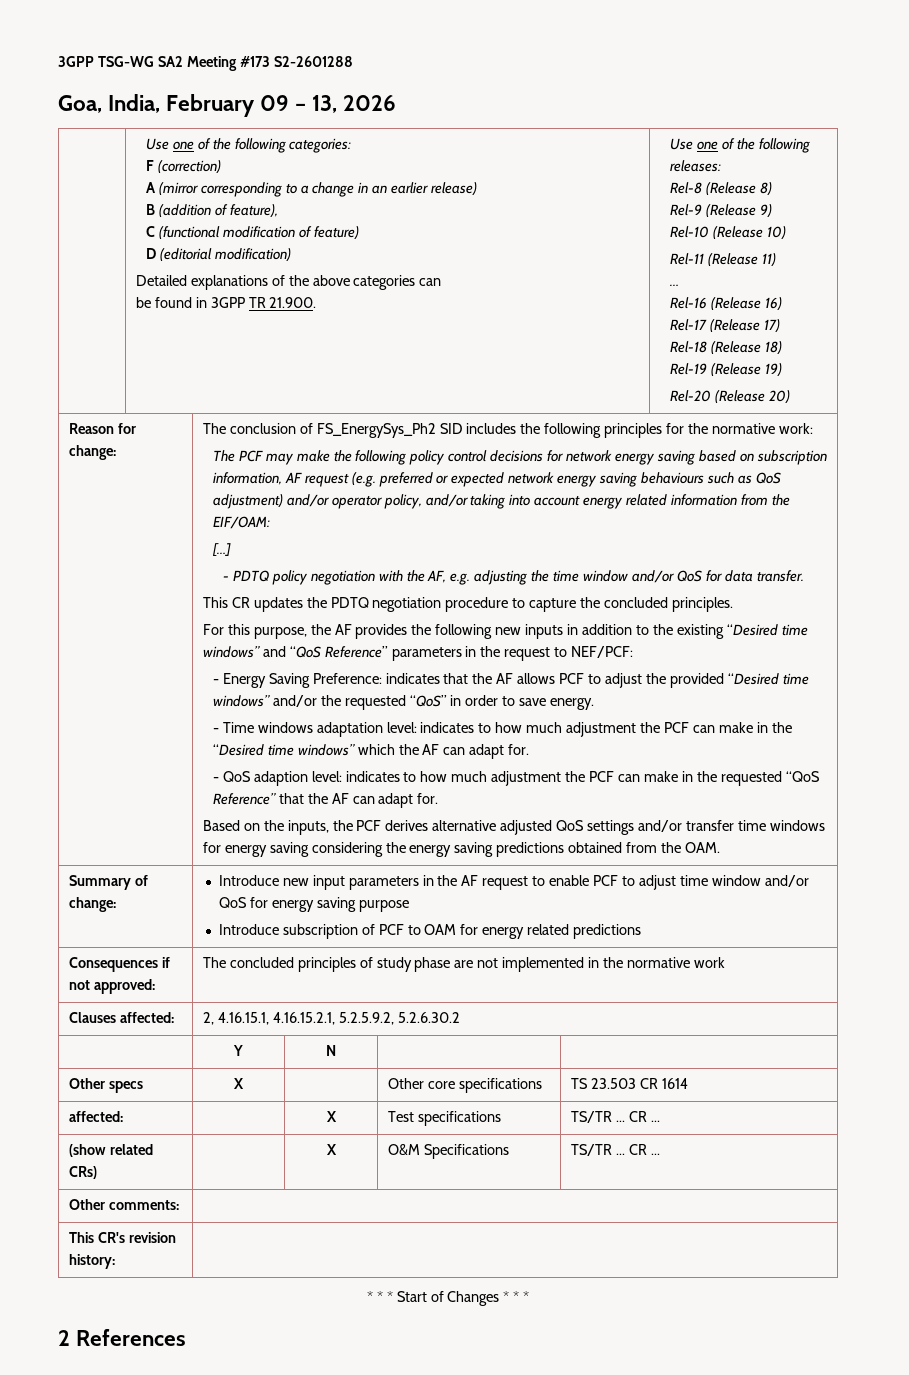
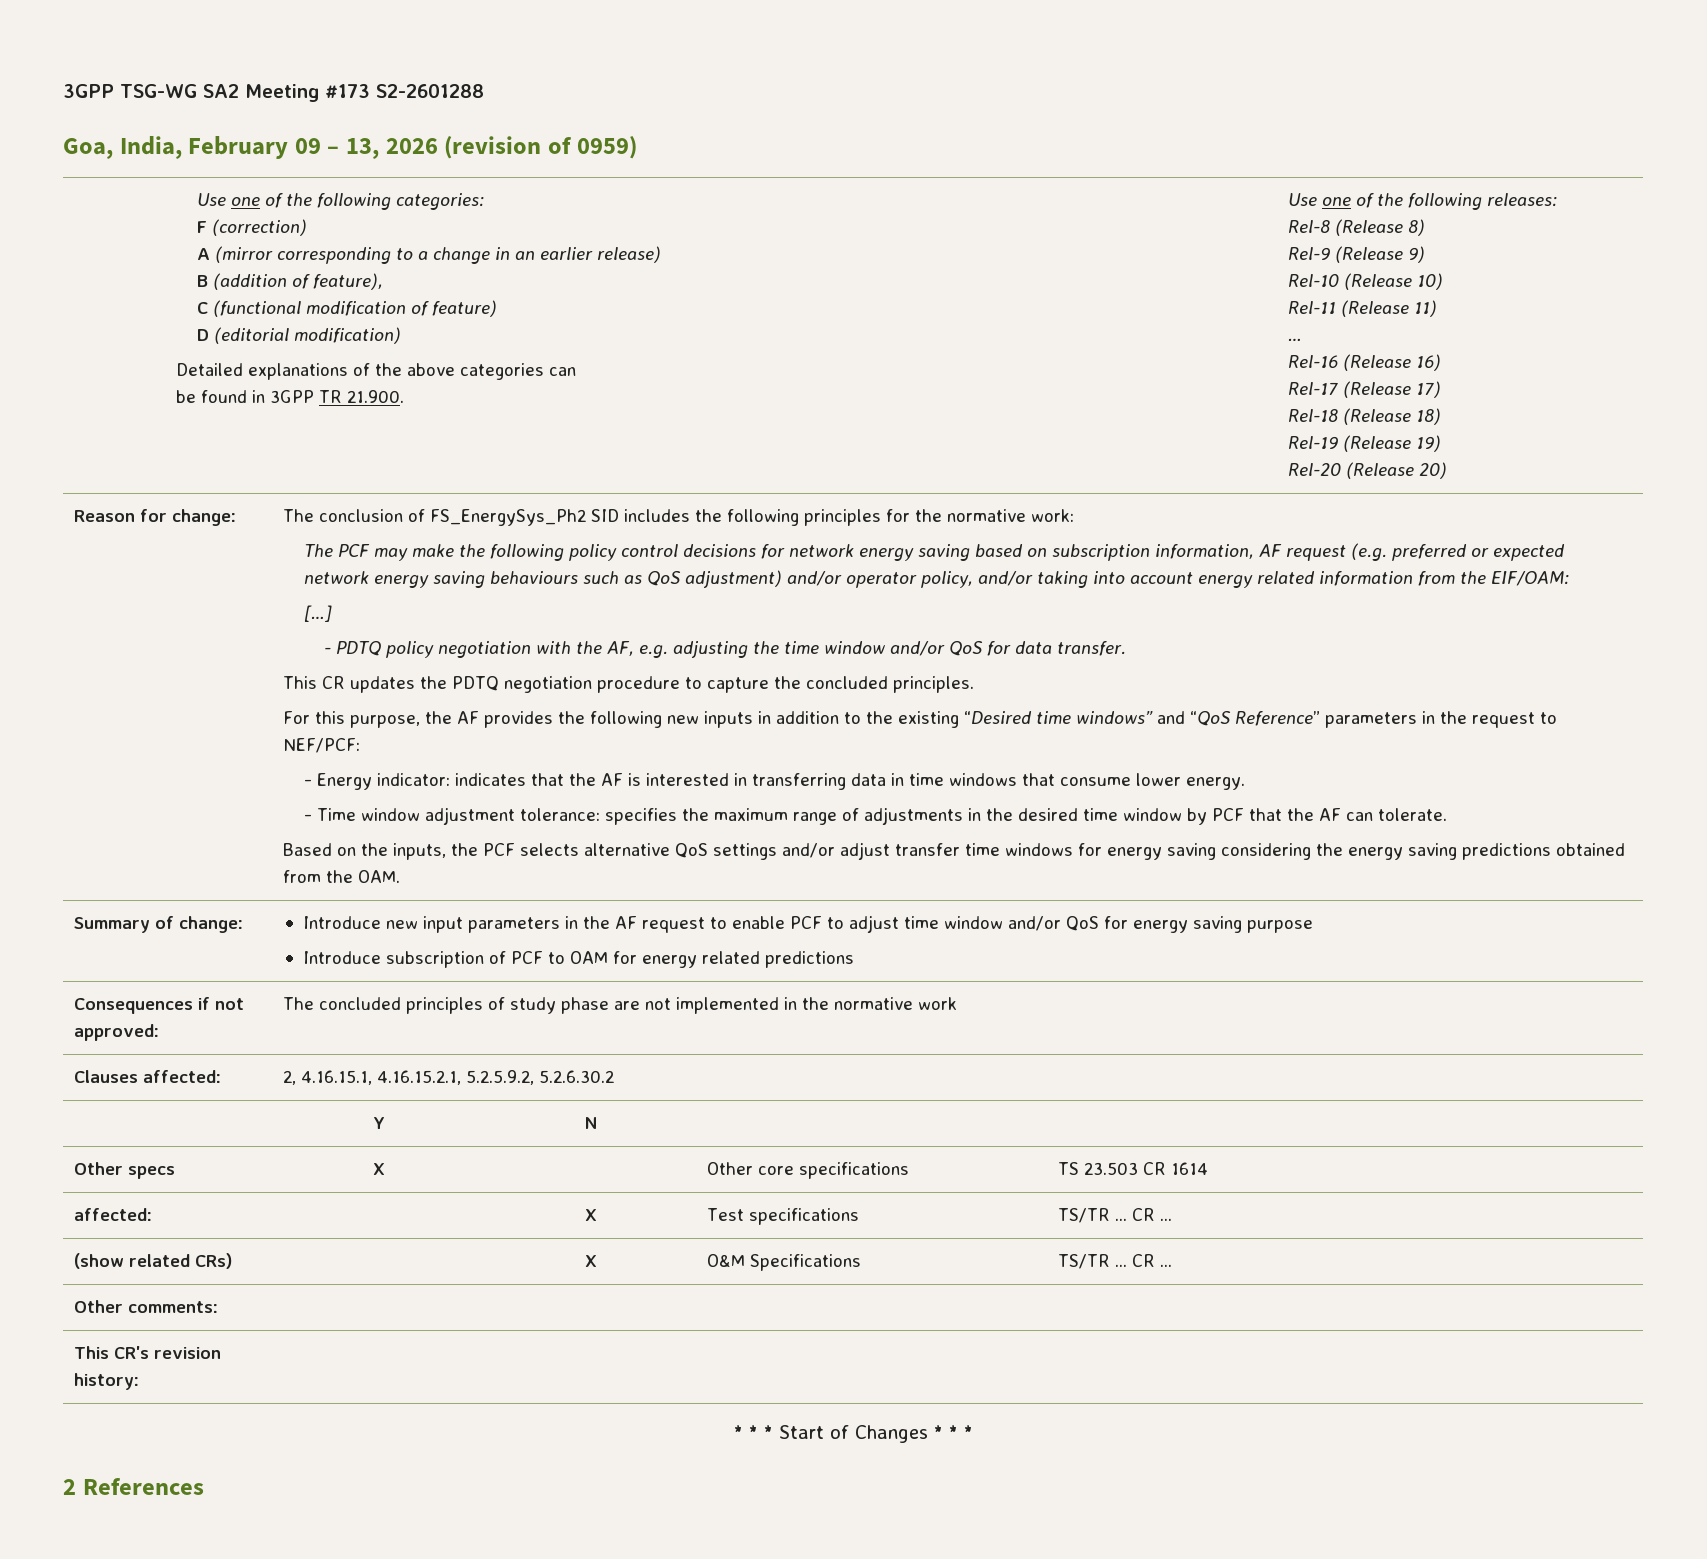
- Goa, India, February 09 – 13, 2026
+ Goa, India, February 09 – 13, 2026 (revision of 0959)
- - Energy Saving Preference: indicates that the AF allows PCF to adjust the provided “Desired time windows” and/or the requested “QoS” in order to save energy.
- - Time windows adaptation level: indicates to how much adjustment the PCF can make in the “Desired time windows” which the AF can adapt for.
- - QoS adaption level: indicates to how much adjustment the PCF can make in the requested “QoS Reference” that the AF can adapt for.
+ - Energy indicator: indicates that the AF is interested in transferring data in time windows that consume lower energy.
+ - Time window adjustment tolerance: specifies the maximum range of adjustments in the desired time window by PCF that the AF can tolerate.
- Based on the inputs, the PCF derives alternative adjusted QoS settings and/or transfer time windows for energy saving considering the energy saving predictions obtained from the OAM.
+ Based on the inputs, the PCF selects alternative QoS settings and/or adjust transfer time windows for energy saving considering the energy saving predictions obtained from the OAM.

